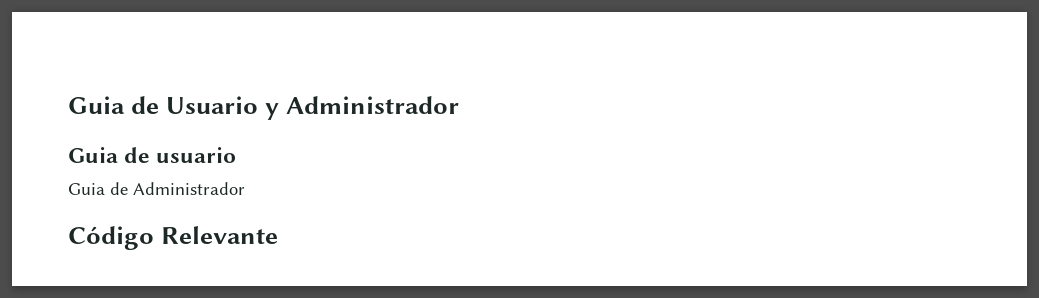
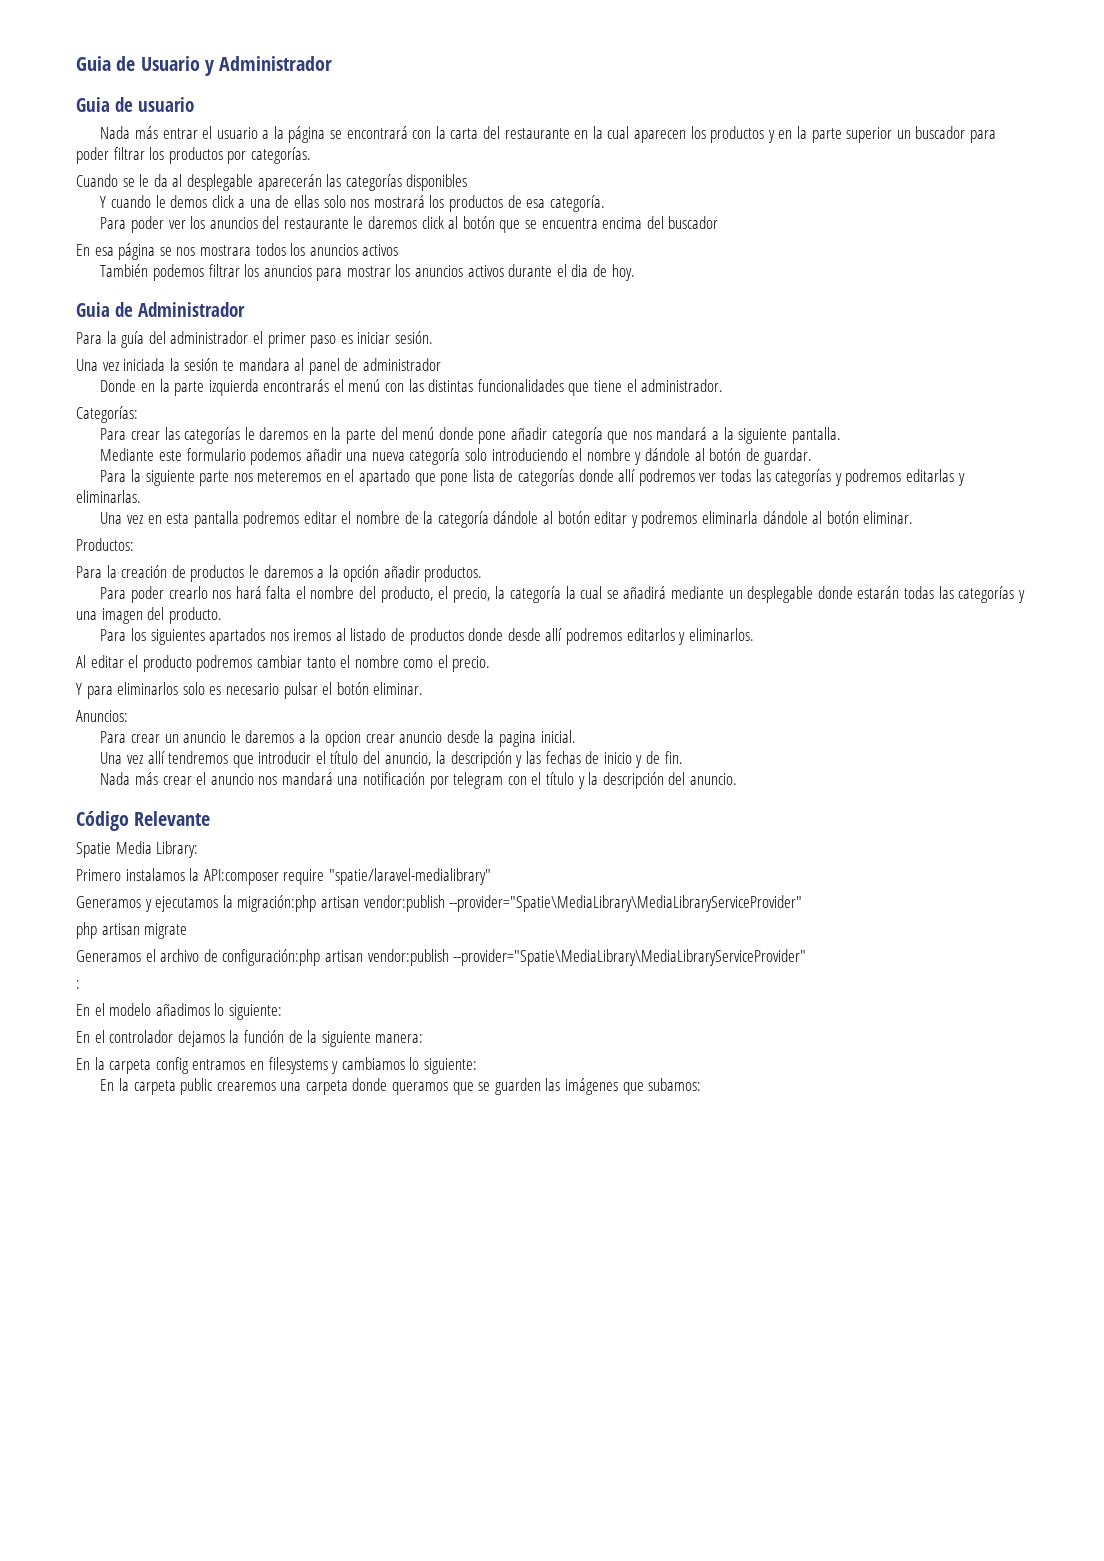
+ Nada más entrar el usuario a la página se encontrará con la carta del restaurante en la cual aparecen los productos y en la parte superior un buscador para poder filtrar los productos por categorías.
+ Cuando se le da al desplegable aparecerán las categorías disponibles
+ Y cuando le demos click a una de ellas solo nos mostrará los productos de esa categoría.
+ Para poder ver los anuncios del restaurante le daremos click al botón que se encuentra encima del buscador
+ En esa página se nos mostrara todos los anuncios activos
+ También podemos filtrar los anuncios para mostrar los anuncios activos durante el dia de hoy.
  Guia de Administrador
+ Para la guía del administrador el primer paso es iniciar sesión.
+ Una vez iniciada la sesión te mandara al panel de administrador
+ Donde en la parte izquierda encontrarás el menú con las distintas funcionalidades que tiene el administrador.
+ Categorías:
+ Para crear las categorías le daremos en la parte del menú donde pone añadir categoría que nos mandará a la siguiente pantalla.
+ Mediante este formulario podemos añadir una nueva categoría solo introduciendo el nombre y dándole al botón de guardar.
+ Para la siguiente parte nos meteremos en el apartado que pone lista de categorías donde allí podremos ver todas las categorías y podremos editarlas y eliminarlas.
+ Una vez en esta pantalla podremos editar el nombre de la categoría dándole al botón editar y podremos eliminarla dándole al botón eliminar.
+ Productos:
+ Para la creación de productos le daremos a la opción añadir productos.
+ Para poder crearlo nos hará falta el nombre del producto, el precio, la categoría la cual se añadirá mediante un desplegable donde estarán todas las categorías y una imagen del producto.
+ Para los siguientes apartados nos iremos al listado de productos donde desde allí podremos editarlos y eliminarlos.
+ Al editar el producto podremos cambiar tanto el nombre como el precio.
+ Y para eliminarlos solo es necesario pulsar el botón eliminar.
+ Anuncios:
+ Para crear un anuncio le daremos a la opcion crear anuncio desde la pagina inicial.
+ Una vez allí tendremos que introducir el título del anuncio, la descripción y las fechas de inicio y de fin.
+ Nada más crear el anuncio nos mandará una notificación por telegram con el título y la descripción del anuncio.
  Código Relevante
+ Spatie Media Library:
+ Primero instalamos la API:composer require "spatie/laravel-medialibrary"
+ Generamos y ejecutamos la migración:php artisan vendor:publish --provider="Spatie\MediaLibrary\MediaLibraryServiceProvider"
+ php artisan migrate
+ Generamos el archivo de configuración:php artisan vendor:publish --provider="Spatie\MediaLibrary\MediaLibraryServiceProvider"
+ :
+ En el modelo añadimos lo siguiente:
+ En el controlador dejamos la función de la siguiente manera:
+ En la carpeta config entramos en filesystems y cambiamos lo siguiente:
+ En la carpeta public crearemos una carpeta donde queramos que se guarden las imágenes que subamos:

